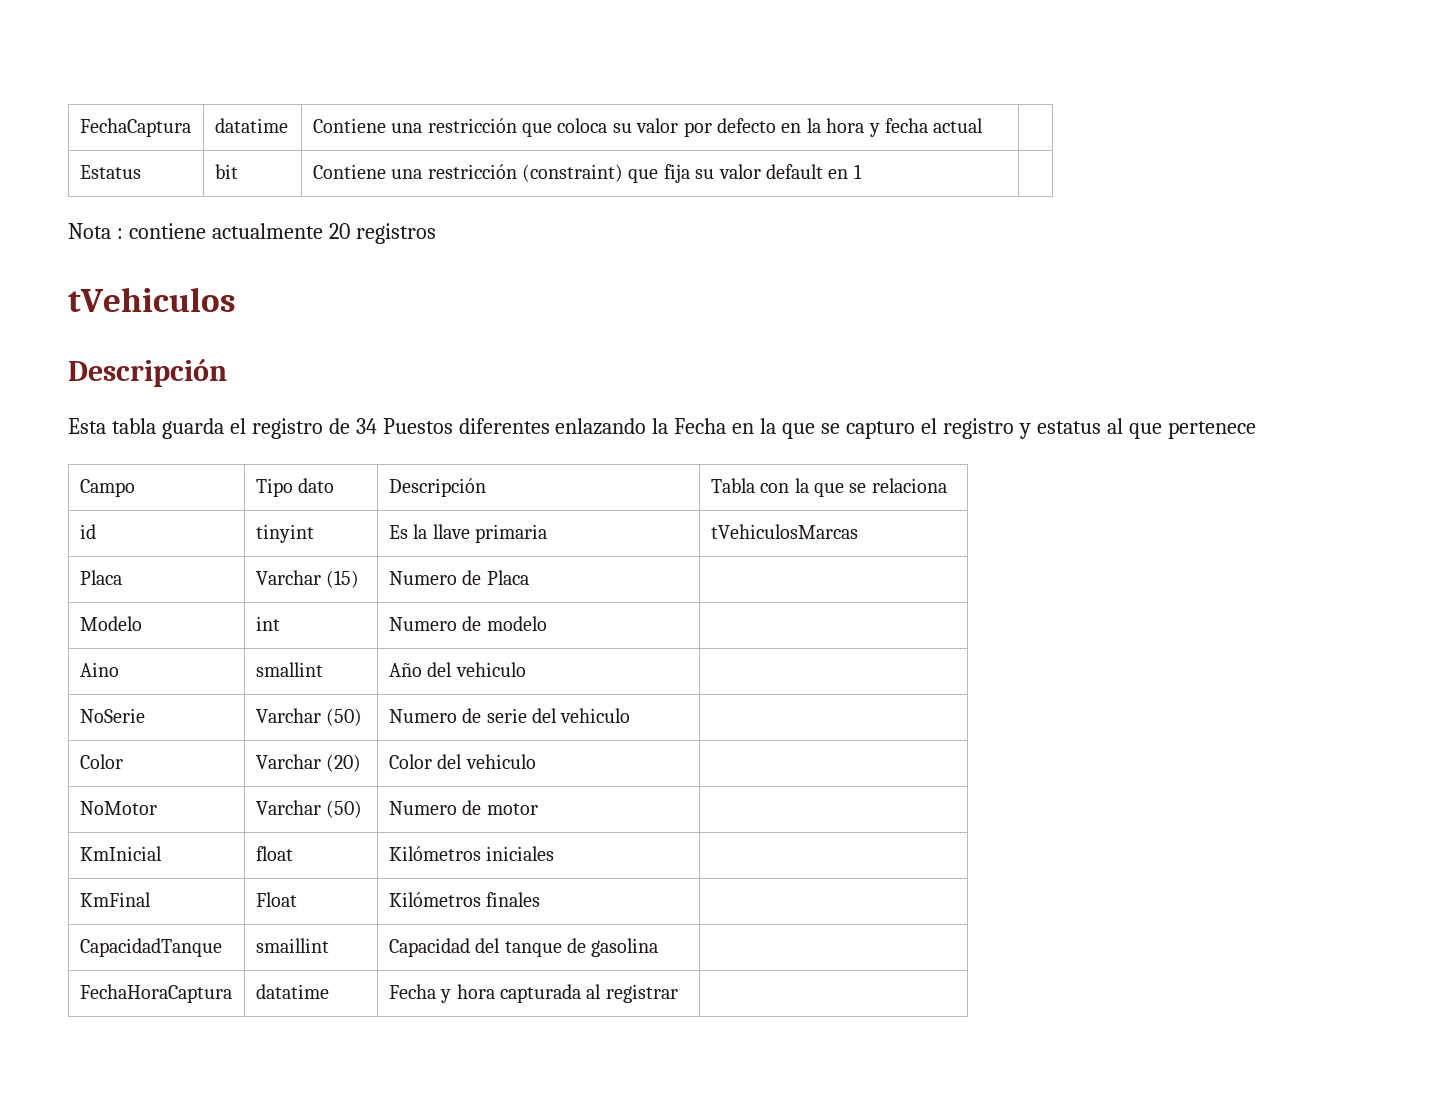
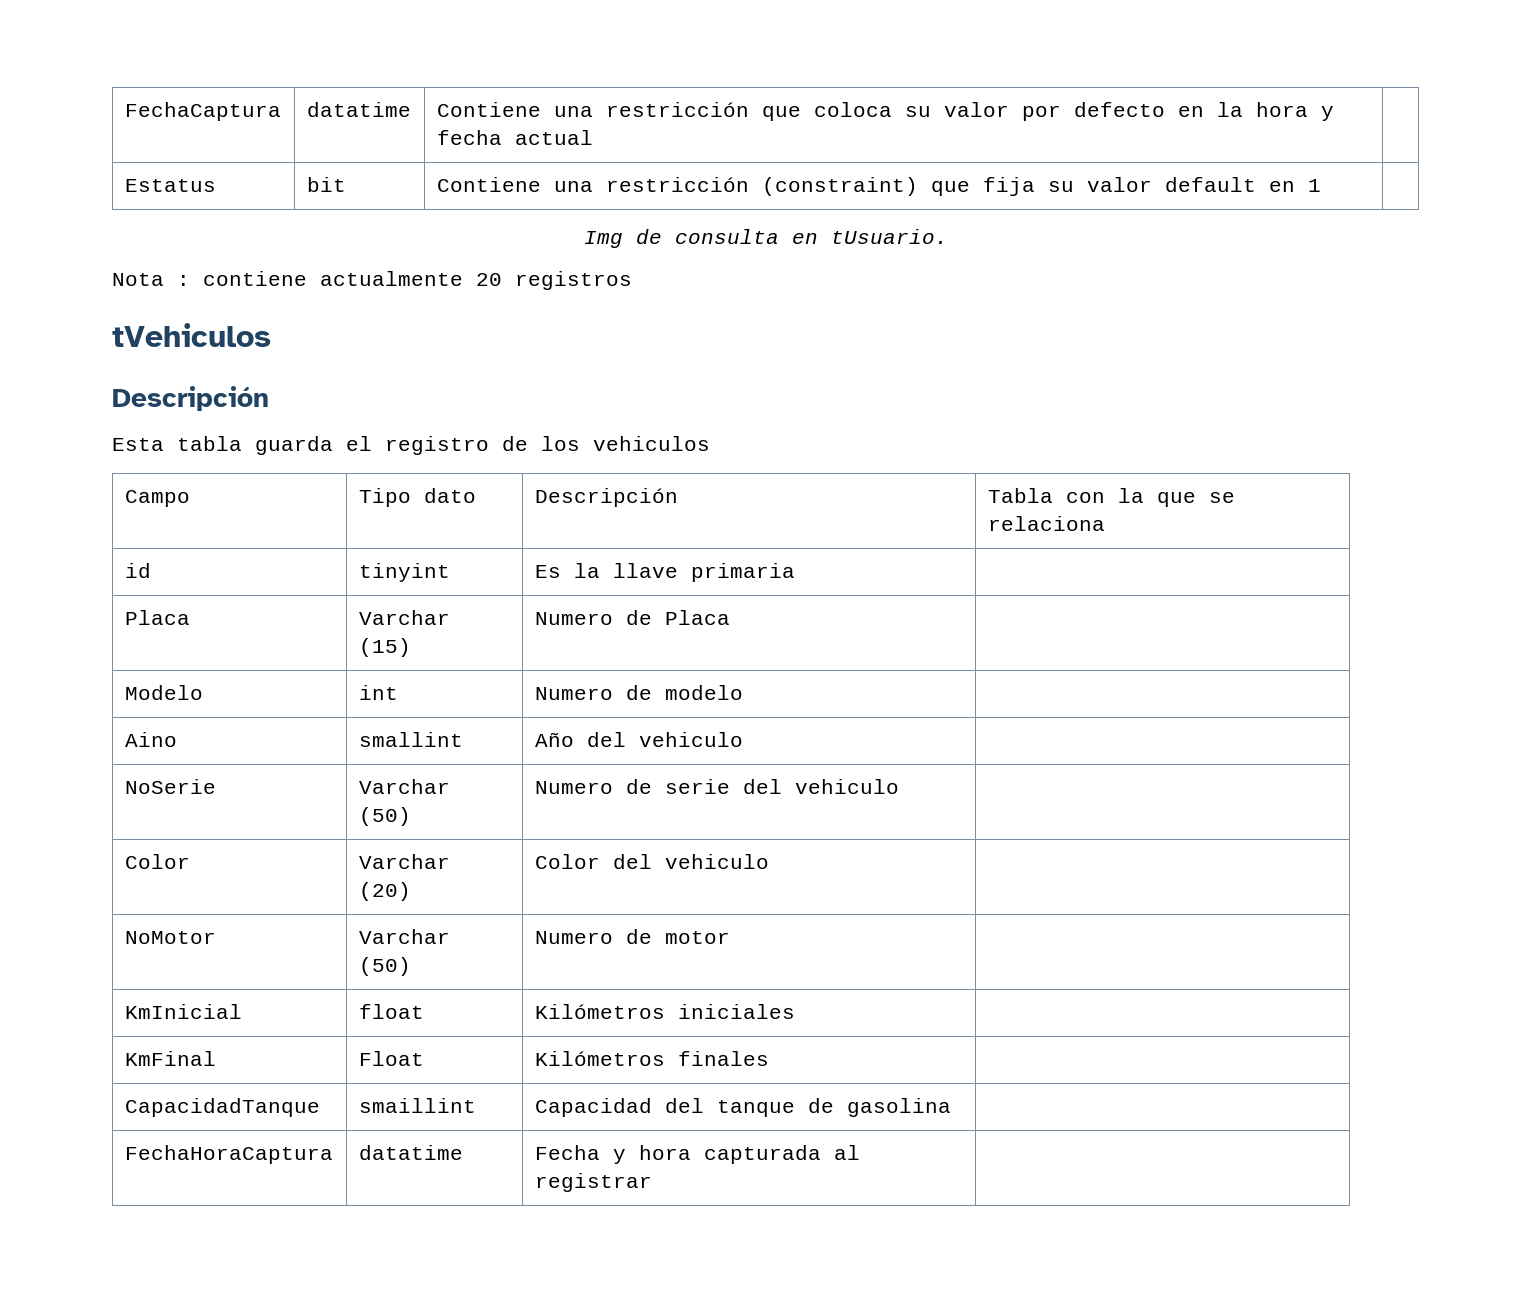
+ Img de consulta en tUsuario.
- Esta tabla guarda el registro de 34 Puestos diferentes enlazando la Fecha en la que se capturo el registro y estatus al que pertenece
+ Esta tabla guarda el registro de los vehiculos
- id | tinyint | Es la llave primaria | tVehiculosMarcas
+ id | tinyint | Es la llave primaria |

